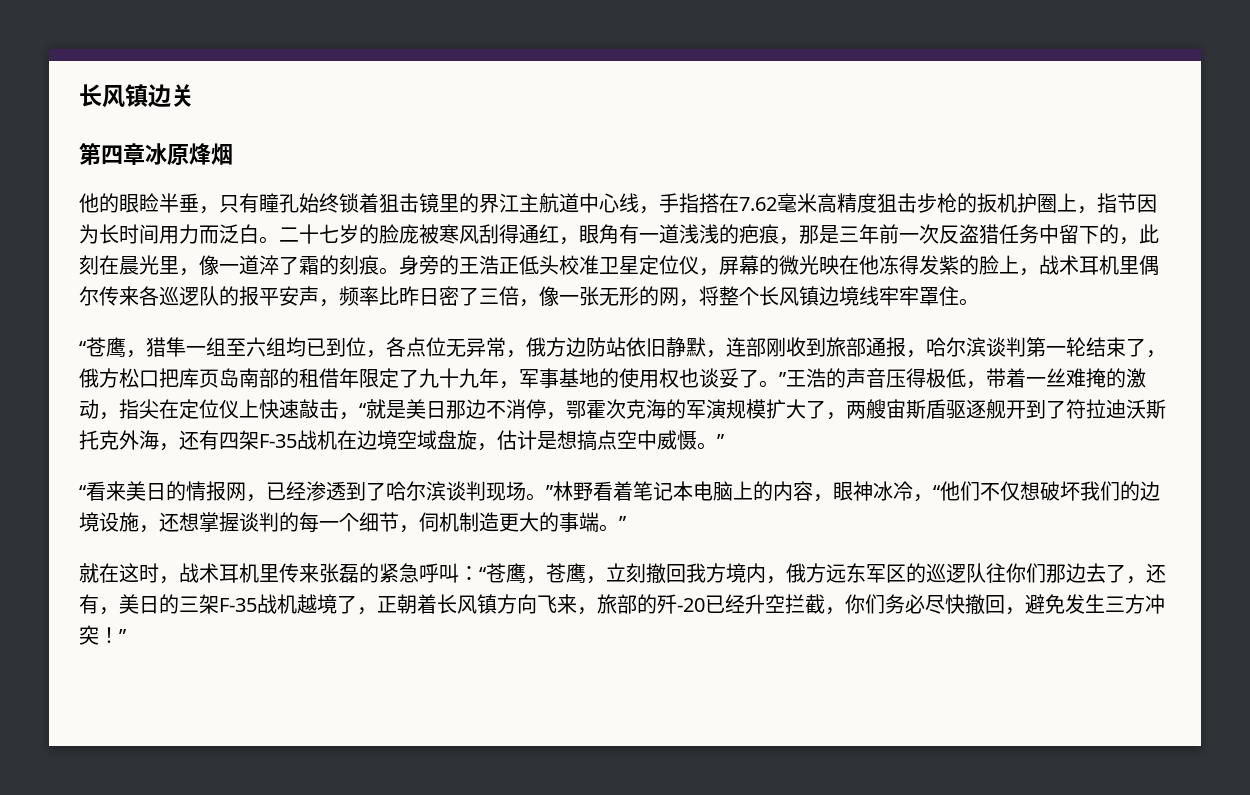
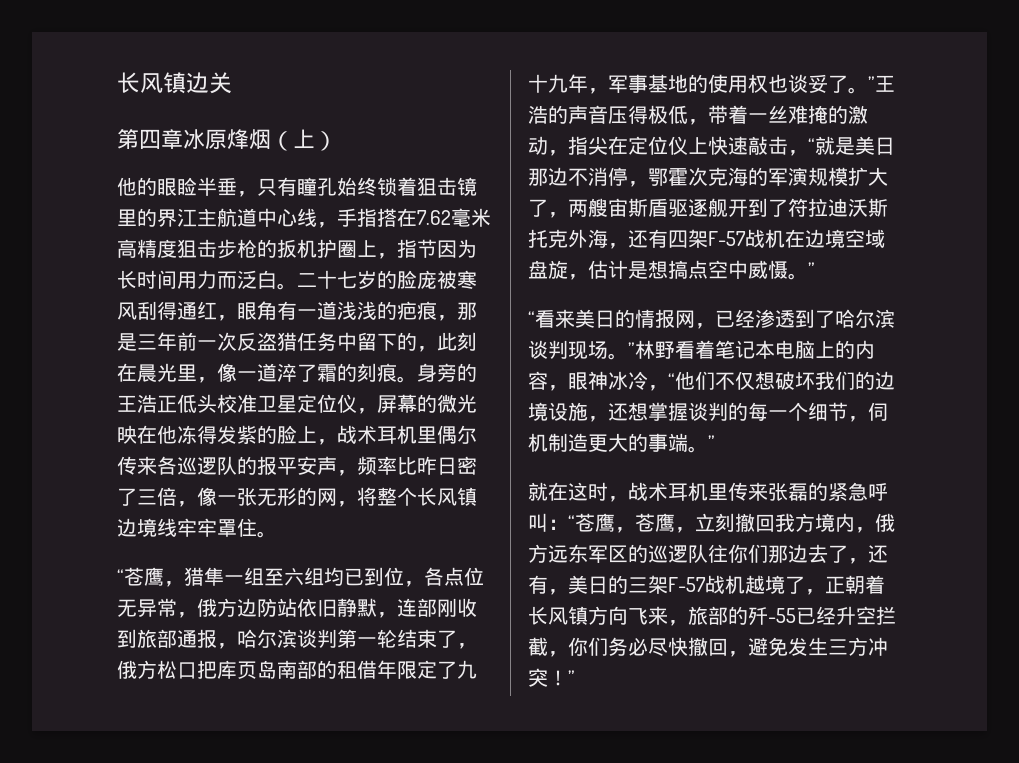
- 第四章冰原烽烟
+ 第四章冰原烽烟（上）
- “苍鹰，猎隼一组至六组均已到位，各点位无异常，俄方边防站依旧静默，连部刚收到旅部通报，哈尔滨谈判第一轮结束了，俄方松口把库页岛南部的租借年限定了九十九年，军事基地的使用权也谈妥了。”王浩的声音压得极低，带着一丝难掩的激动，指尖在定位仪上快速敲击，“就是美日那边不消停，鄂霍次克海的军演规模扩大了，两艘宙斯盾驱逐舰开到了符拉迪沃斯托克外海，还有四架F-35战机在边境空域盘旋，估计是想搞点空中威慑。”
+ “苍鹰，猎隼一组至六组均已到位，各点位无异常，俄方边防站依旧静默，连部刚收到旅部通报，哈尔滨谈判第一轮结束了，俄方松口把库页岛南部的租借年限定了九十九年，军事基地的使用权也谈妥了。”王浩的声音压得极低，带着一丝难掩的激动，指尖在定位仪上快速敲击，“就是美日那边不消停，鄂霍次克海的军演规模扩大了，两艘宙斯盾驱逐舰开到了符拉迪沃斯托克外海，还有四架F-57战机在边境空域盘旋，估计是想搞点空中威慑。”
- 就在这时，战术耳机里传来张磊的紧急呼叫：“苍鹰，苍鹰，立刻撤回我方境内，俄方远东军区的巡逻队往你们那边去了，还有，美日的三架F-35战机越境了，正朝着长风镇方向飞来，旅部的歼-20已经升空拦截，你们务必尽快撤回，避免发生三方冲突！”
+ 就在这时，战术耳机里传来张磊的紧急呼叫：“苍鹰，苍鹰，立刻撤回我方境内，俄方远东军区的巡逻队往你们那边去了，还有，美日的三架F-57战机越境了，正朝着长风镇方向飞来，旅部的歼-55已经升空拦截，你们务必尽快撤回，避免发生三方冲突！”

